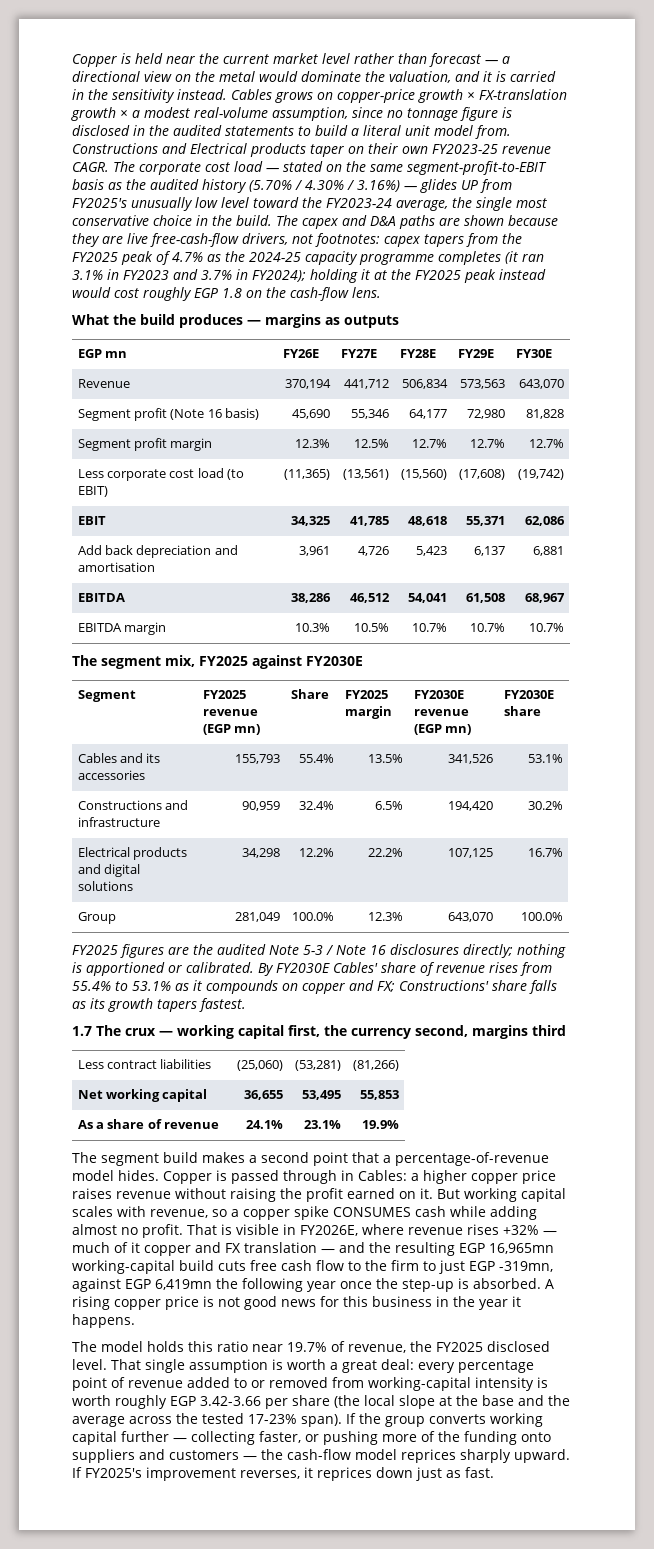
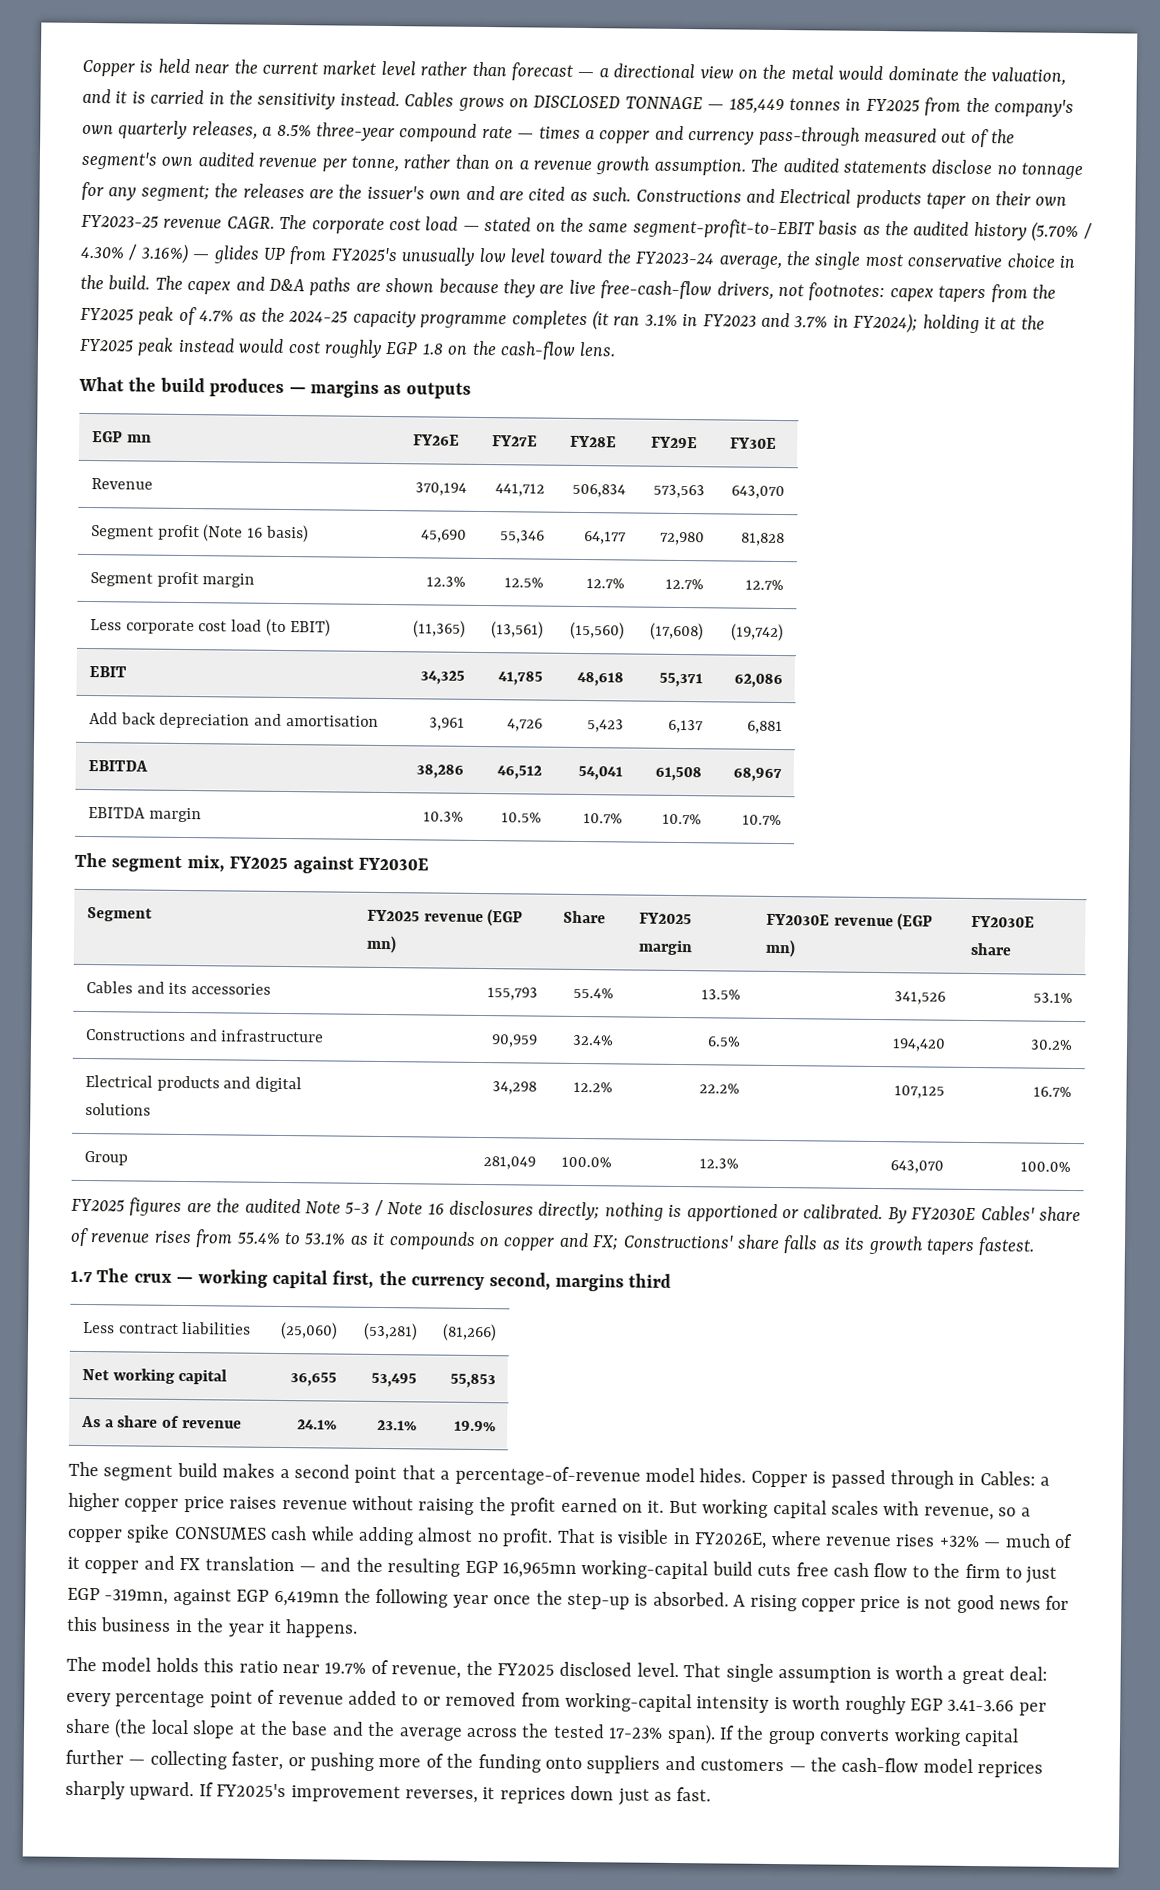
- Cables grows on copper-price growth × FX-translation growth × a modest real-volume assumption, since no tonnage figure is disclosed in the audited statements to build a literal unit model from.
+ Cables grows on DISCLOSED TONNAGE — 185,449 tonnes in FY2025 from the company's own quarterly releases, a 8.5% three-year compound rate — times a copper and currency pass-through measured out of the segment's own audited revenue per tonne, rather than on a revenue growth assumption. The audited statements disclose no tonnage for any segment; the releases are the issuer's own and are cited as such.
- That single assumption is worth a great deal: every percentage point of revenue added to or removed from working-capital intensity is worth roughly EGP 3.42-3.66 per share (the local slope at the base and the average across the tested 17-23% span).
+ That single assumption is worth a great deal: every percentage point of revenue added to or removed from working-capital intensity is worth roughly EGP 3.41-3.66 per share (the local slope at the base and the average across the tested 17-23% span).

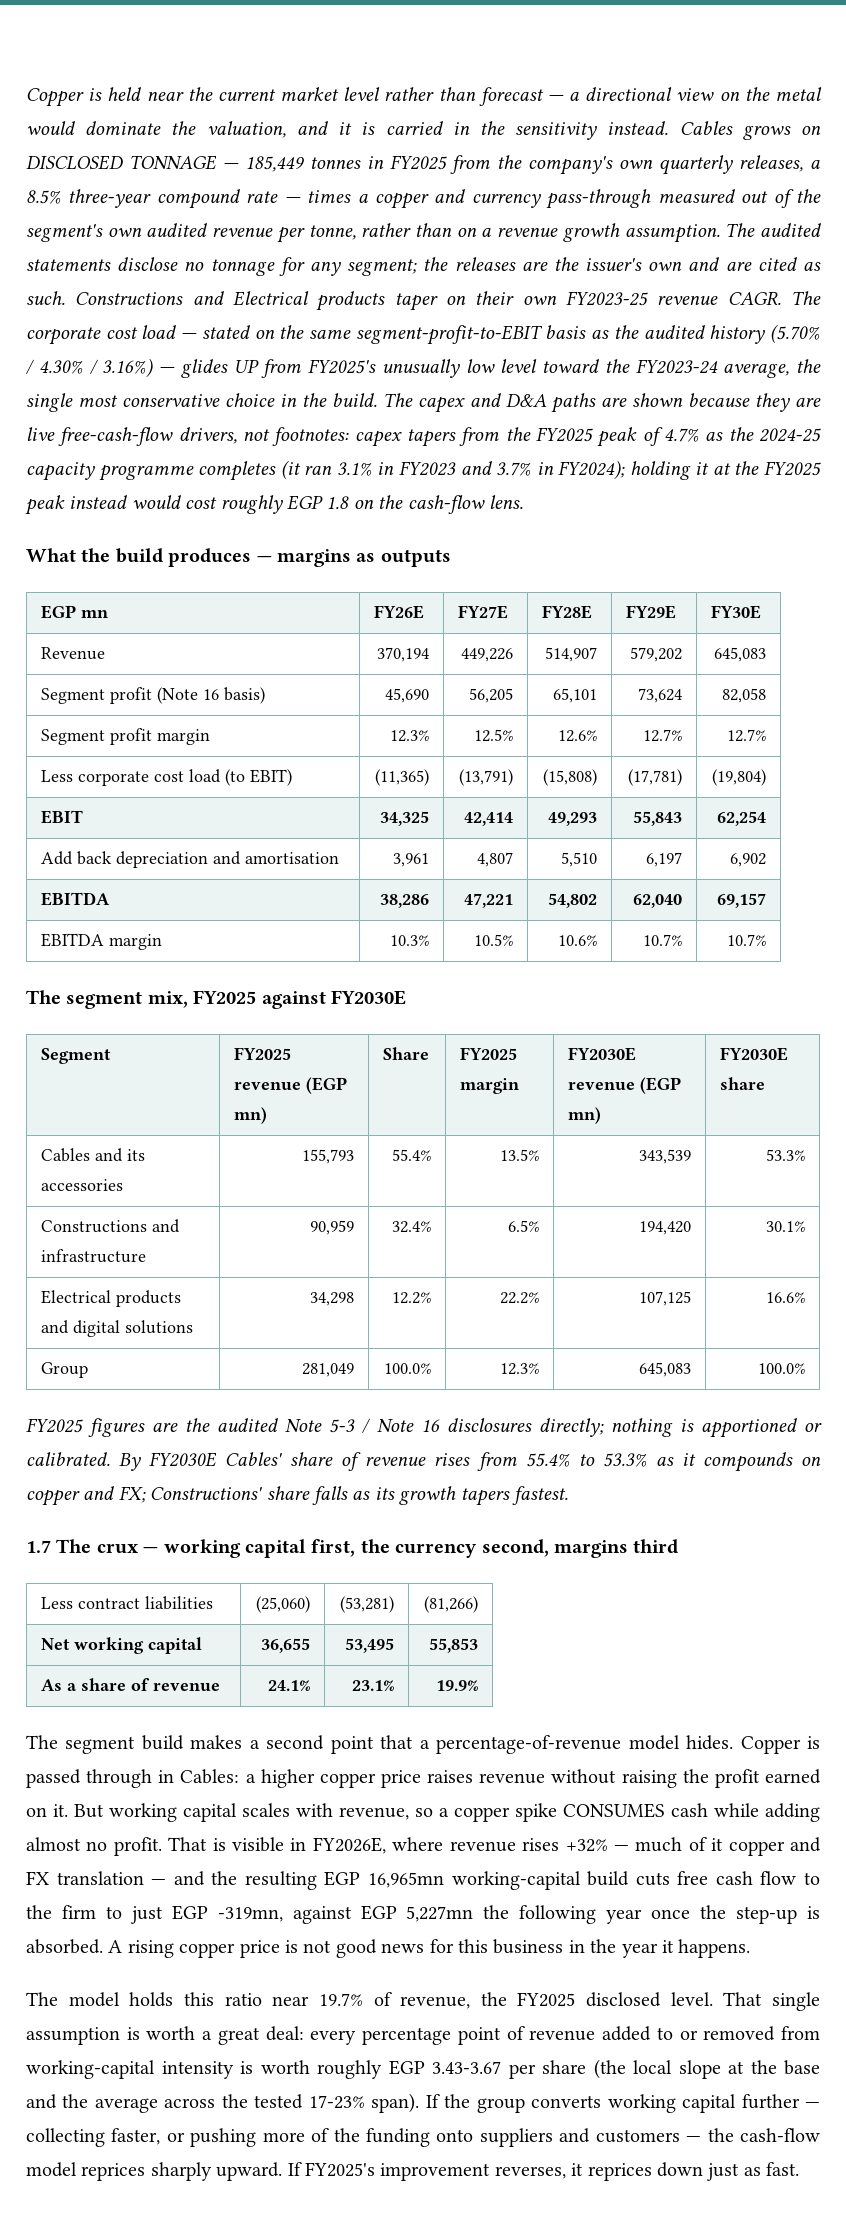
- Revenue | 370,194 | 441,712 | 506,834 | 573,563 | 643,070
+ Revenue | 370,194 | 449,226 | 514,907 | 579,202 | 645,083
- Segment profit (Note 16 basis) | 45,690 | 55,346 | 64,177 | 72,980 | 81,828
+ Segment profit (Note 16 basis) | 45,690 | 56,205 | 65,101 | 73,624 | 82,058
- Segment profit margin | 12.3% | 12.5% | 12.7% | 12.7% | 12.7%
+ Segment profit margin | 12.3% | 12.5% | 12.6% | 12.7% | 12.7%
- Less corporate cost load (to EBIT) | (11,365) | (13,561) | (15,560) | (17,608) | (19,742)
- EBIT | 34,325 | 41,785 | 48,618 | 55,371 | 62,086
+ Less corporate cost load (to EBIT) | (11,365) | (13,791) | (15,808) | (17,781) | (19,804)
+ EBIT | 34,325 | 42,414 | 49,293 | 55,843 | 62,254
- Add back depreciation and amortisation | 3,961 | 4,726 | 5,423 | 6,137 | 6,881
- EBITDA | 38,286 | 46,512 | 54,041 | 61,508 | 68,967
+ Add back depreciation and amortisation | 3,961 | 4,807 | 5,510 | 6,197 | 6,902
+ EBITDA | 38,286 | 47,221 | 54,802 | 62,040 | 69,157
- EBITDA margin | 10.3% | 10.5% | 10.7% | 10.7% | 10.7%
+ EBITDA margin | 10.3% | 10.5% | 10.6% | 10.7% | 10.7%
- Cables and its accessories | 155,793 | 55.4% | 13.5% | 341,526 | 53.1%
+ Cables and its accessories | 155,793 | 55.4% | 13.5% | 343,539 | 53.3%
- Constructions and infrastructure | 90,959 | 32.4% | 6.5% | 194,420 | 30.2%
+ Constructions and infrastructure | 90,959 | 32.4% | 6.5% | 194,420 | 30.1%
- Electrical products and digital solutions | 34,298 | 12.2% | 22.2% | 107,125 | 16.7%
+ Electrical products and digital solutions | 34,298 | 12.2% | 22.2% | 107,125 | 16.6%
- Group | 281,049 | 100.0% | 12.3% | 643,070 | 100.0%
+ Group | 281,049 | 100.0% | 12.3% | 645,083 | 100.0%
- By FY2030E Cables' share of revenue rises from 55.4% to 53.1% as it compounds on copper and FX; Constructions' share falls as its growth tapers fastest.
+ By FY2030E Cables' share of revenue rises from 55.4% to 53.3% as it compounds on copper and FX; Constructions' share falls as its growth tapers fastest.
- That is visible in FY2026E, where revenue rises +32% — much of it copper and FX translation — and the resulting EGP 16,965mn working-capital build cuts free cash flow to the firm to just EGP -319mn, against EGP 6,419mn the following year once the step-up is absorbed.
+ That is visible in FY2026E, where revenue rises +32% — much of it copper and FX translation — and the resulting EGP 16,965mn working-capital build cuts free cash flow to the firm to just EGP -319mn, against EGP 5,227mn the following year once the step-up is absorbed.
- That single assumption is worth a great deal: every percentage point of revenue added to or removed from working-capital intensity is worth roughly EGP 3.41-3.66 per share (the local slope at the base and the average across the tested 17-23% span).
+ That single assumption is worth a great deal: every percentage point of revenue added to or removed from working-capital intensity is worth roughly EGP 3.43-3.67 per share (the local slope at the base and the average across the tested 17-23% span).

